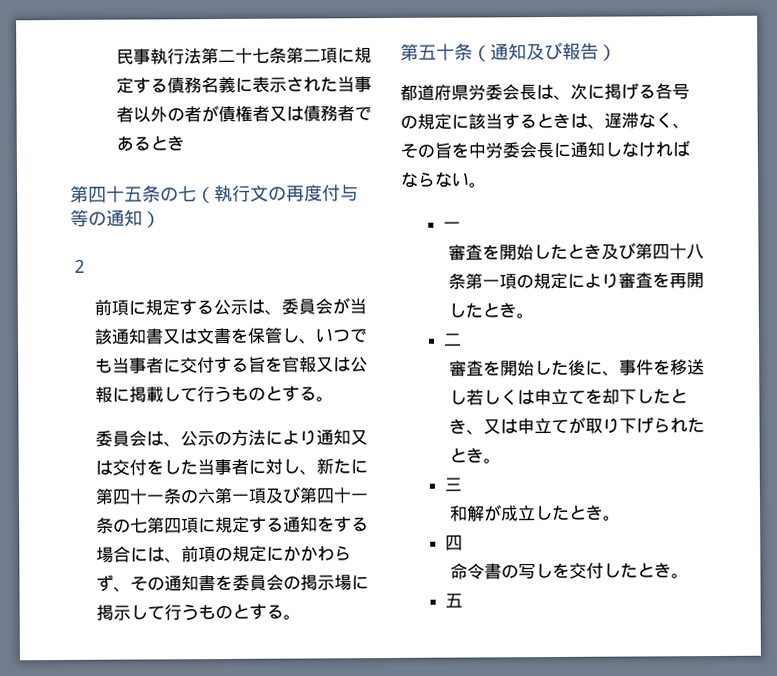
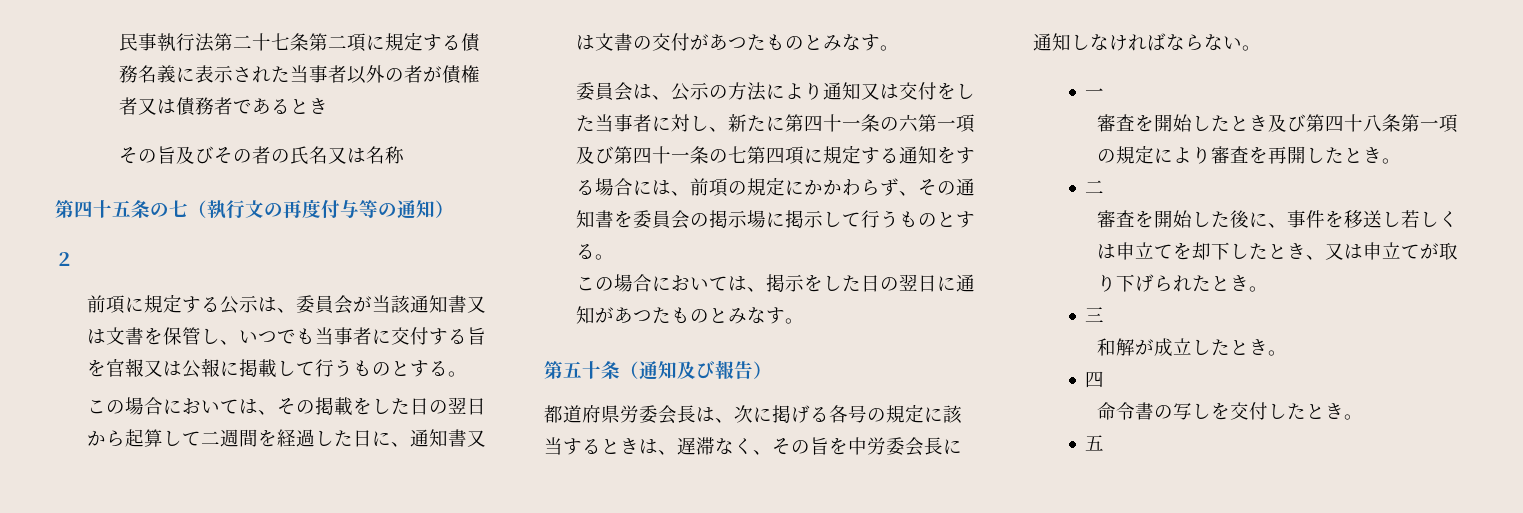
+ その旨及びその者の氏名又は名称
+ この場合においては、その掲載をした日の翌日から起算して二週間を経過した日に、通知書又は文書の交付があつたものとみなす。
+ この場合においては、掲示をした日の翌日に通知があつたものとみなす。

